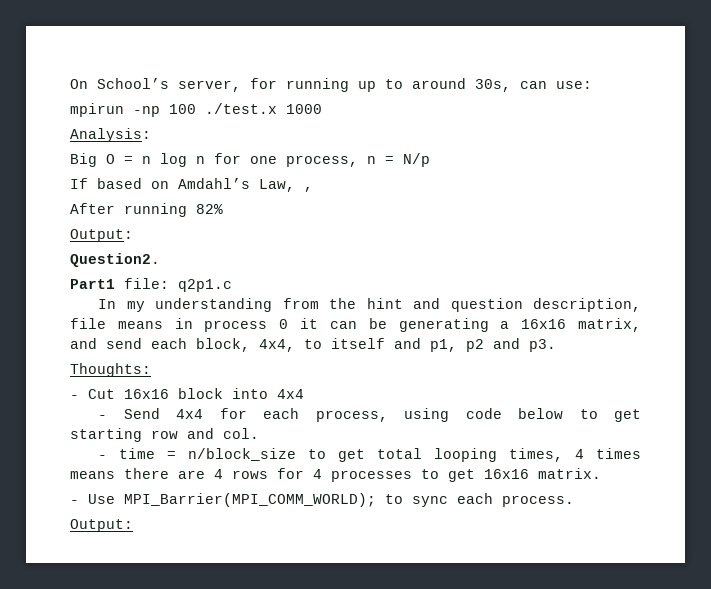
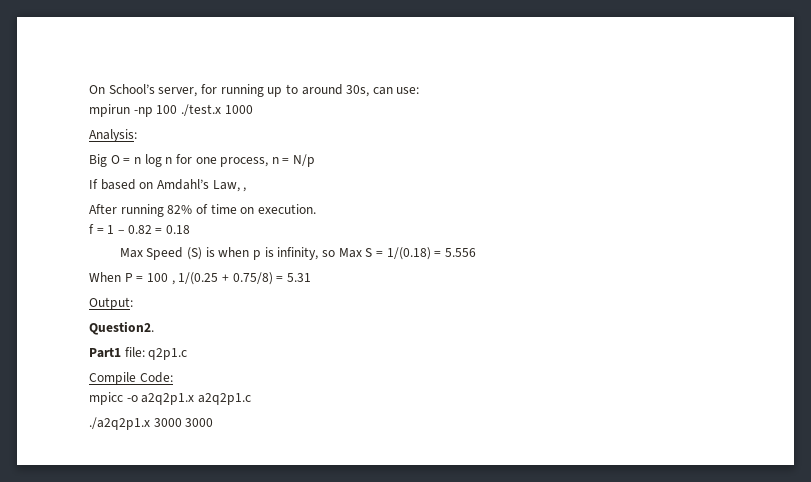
- After running 82%
+ After running 82% of time on execution.
+ f = 1 – 0.82 = 0.18
+ Max Speed (S) is when p is infinity, so Max S = 1/(0.18) = 5.556
+ When P = 100 , 1/(0.25 + 0.75/8) = 5.31
- In my understanding from the hint and question description, file means in process 0 it can be generating a 16x16 matrix, and send each block, 4x4, to itself and p1, p2 and p3.
- Thoughts:
- - Cut 16x16 block into 4x4
- - Send 4x4 for each process, using code below to get starting row and col.
- - time = n/block_size to get total looping times, 4 times means there are 4 rows for 4 processes to get 16x16 matrix.
- - Use MPI_Barrier(MPI_COMM_WORLD); to sync each process.
- Output:
+ Compile Code:
+ mpicc -o a2q2p1.x a2q2p1.c
+ ./a2q2p1.x 3000 3000

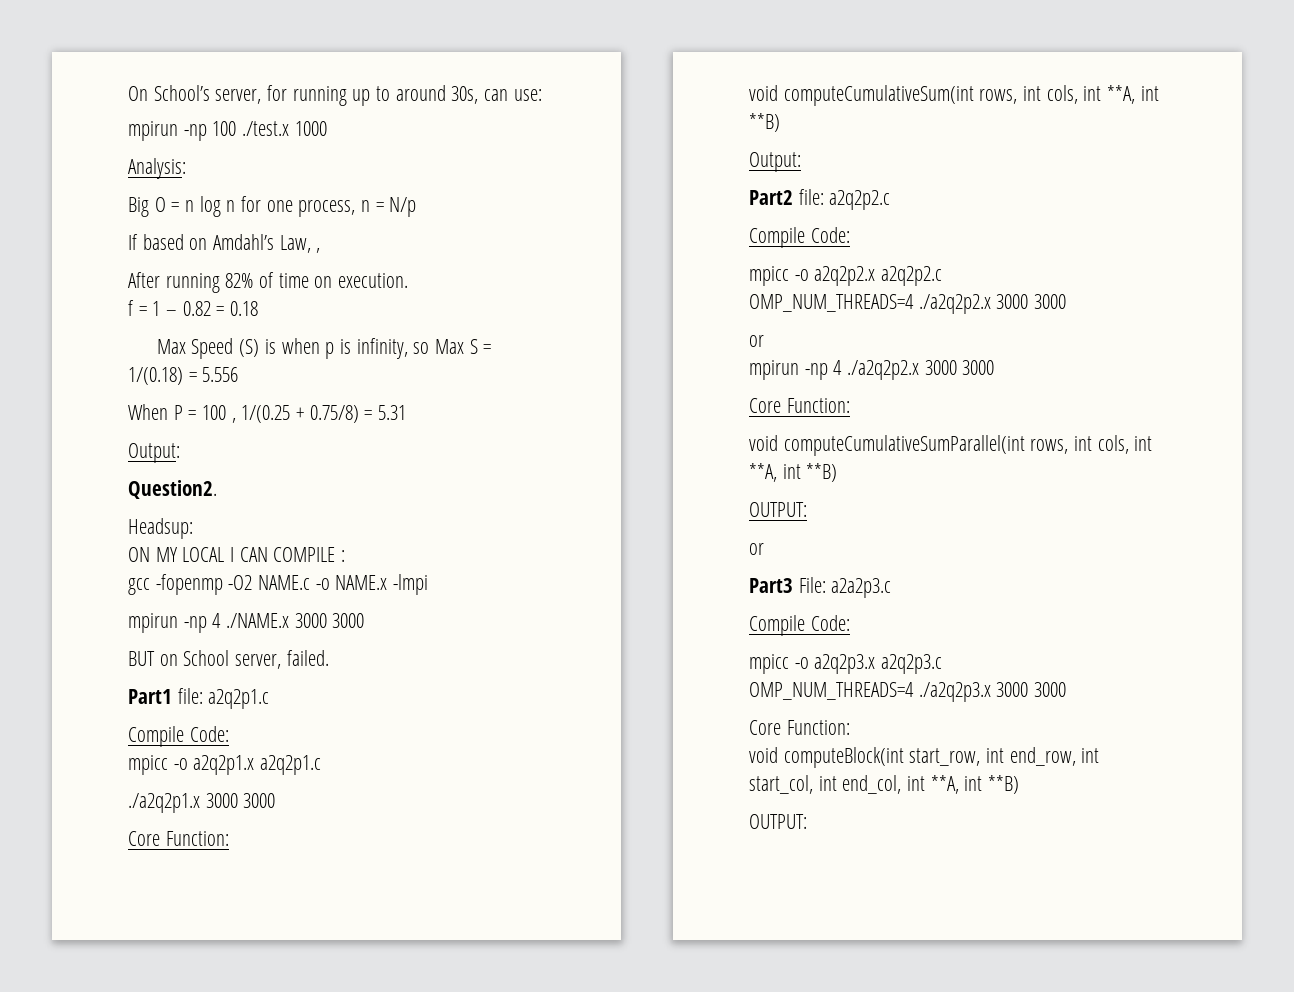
+ Headsup:
+ ON MY LOCAL I CAN COMPILE :
+ gcc -fopenmp -O2 NAME.c -o NAME.x -lmpi
+ mpirun -np 4 ./NAME.x 3000 3000
+ BUT on School server, failed.
- Part1 file: q2p1.c
+ Part1 file: a2q2p1.c
  ./a2q2p1.x 3000 3000
+ Core Function:
+ void computeCumulativeSum(int rows, int cols, int **A, int **B)
+ Output:
+ Part2 file: a2q2p2.c
+ Compile Code:
+ mpicc -o a2q2p2.x a2q2p2.c
+ OMP_NUM_THREADS=4 ./a2q2p2.x 3000 3000
+ or
+ mpirun -np 4 ./a2q2p2.x 3000 3000
+ Core Function:
+ void computeCumulativeSumParallel(int rows, int cols, int **A, int **B)
+ OUTPUT:
+ or
+ Part3 File: a2a2p3.c
+ Compile Code:
+ mpicc -o a2q2p3.x a2q2p3.c
+ OMP_NUM_THREADS=4 ./a2q2p3.x 3000 3000
+ Core Function:
+ void computeBlock(int start_row, int end_row, int start_col, int end_col, int **A, int **B)
+ OUTPUT:

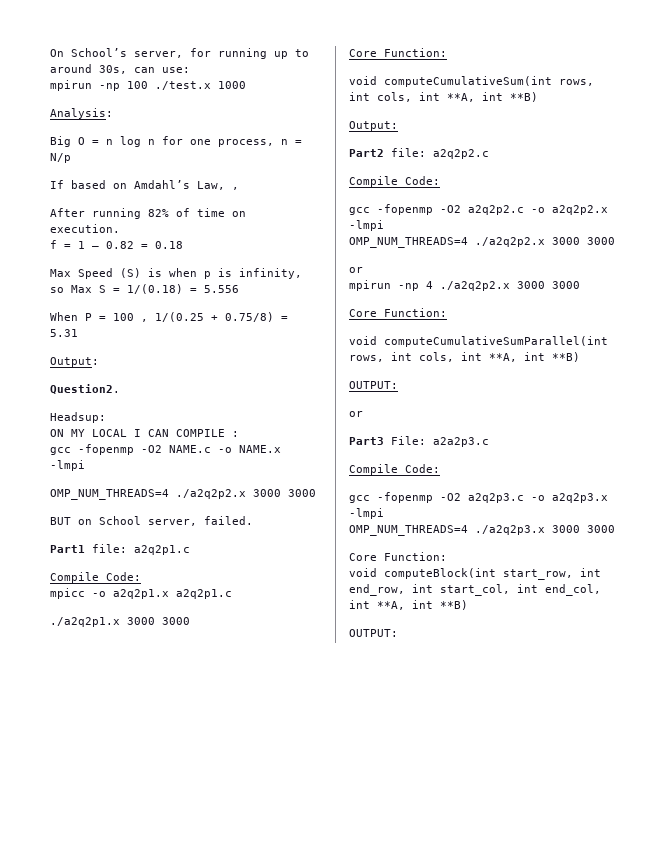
  gcc -fopenmp -O2 NAME.c -o NAME.x -lmpi
- mpirun -np 4 ./NAME.x 3000 3000
+ OMP_NUM_THREADS=4 ./a2q2p2.x 3000 3000
- mpicc -o a2q2p2.x a2q2p2.c
+ gcc -fopenmp -O2 a2q2p2.c -o a2q2p2.x -lmpi
- mpicc -o a2q2p3.x a2q2p3.c
+ gcc -fopenmp -O2 a2q2p3.c -o a2q2p3.x -lmpi

